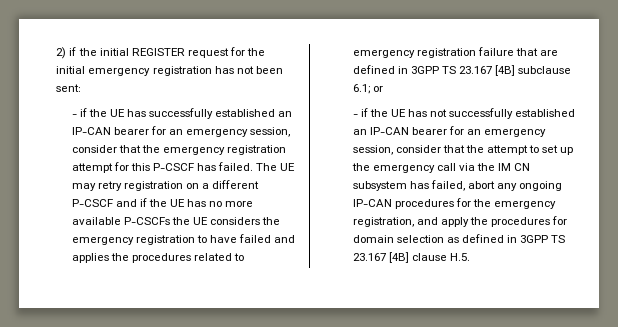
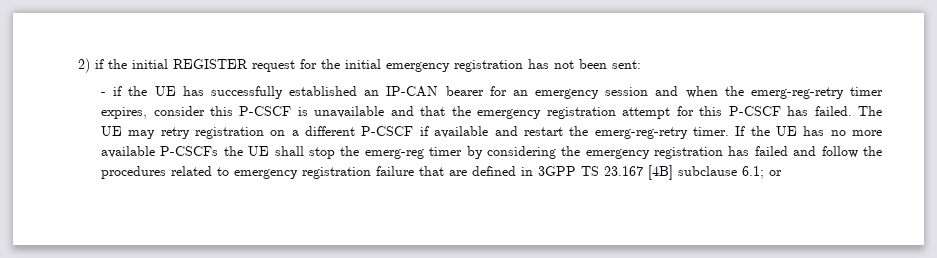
- - if the UE has successfully established an IP-CAN bearer for an emergency session, consider that the emergency registration attempt for this P-CSCF has failed.
+ - if the UE has successfully established an IP-CAN bearer for an emergency session and when the emerg-reg-retry timer expires, consider this P-CSCF is unavailable and that the emergency registration attempt for this P-CSCF has failed.
- The UE may retry registration on a different P-CSCF and if the UE has no more available P-CSCFs the UE considers the emergency registration to have failed and applies the procedures related to emergency registration failure that are defined in 3GPP TS 23.167 [4B] subclause 6.1; or
+ The UE may retry registration on a different P-CSCF if available and restart the emerg-reg-retry timer. If the UE has no more available P-CSCFs the UE shall stop the emerg-reg timer by considering the emergency registration has failed and follow the procedures related to emergency registration failure that are defined in 3GPP TS 23.167 [4B] subclause 6.1; or
- - if the UE has not successfully established an IP-CAN bearer for an emergency session, consider that the attempt to set up the emergency call via the IM CN subsystem has failed, abort any ongoing IP-CAN procedures for the emergency registration, and apply the procedures for domain selection as defined in 3GPP TS 23.167 [4B] clause H.5.

